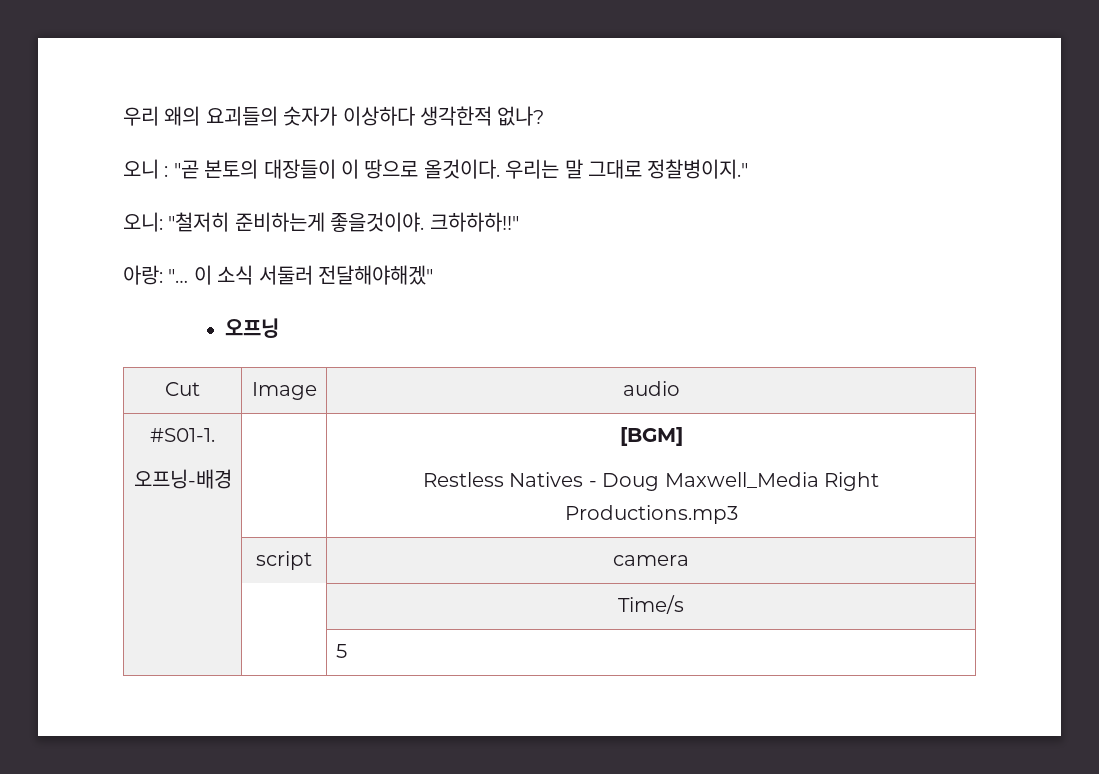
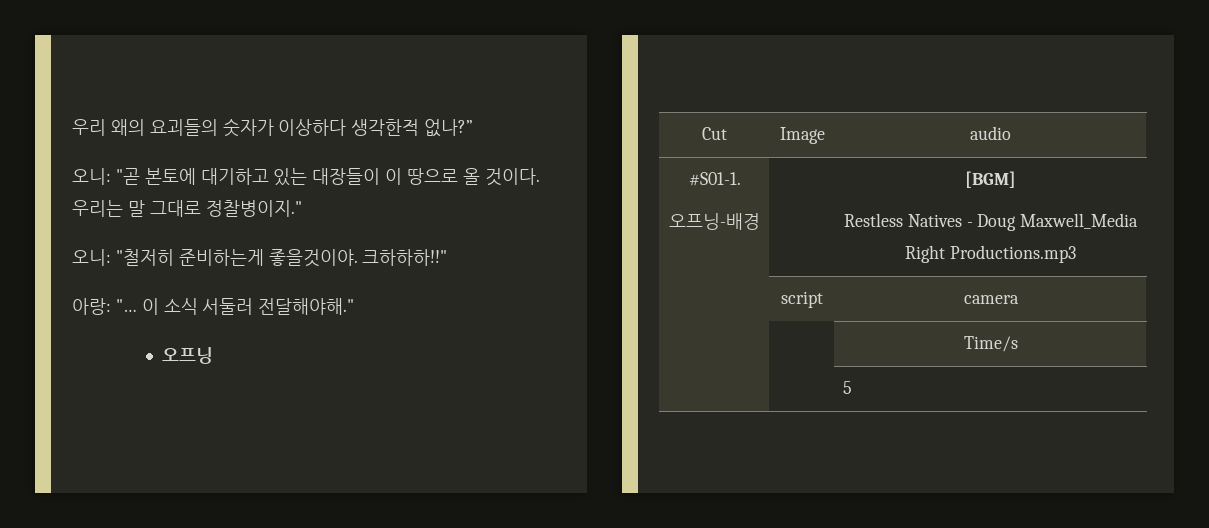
- 우리 왜의 요괴들의 숫자가 이상하다 생각한적 없나?
- 오니 : "곧 본토의 대장들이 이 땅으로 올것이다.
+ 우리 왜의 요괴들의 숫자가 이상하다 생각한적 없나?”
+ 오니: "곧 본토에 대기하고 있는 대장들이 이 땅으로 올 것이다.
- 이 소식 서둘러 전달해야해겠"
+ 이 소식 서둘러 전달해야해."

